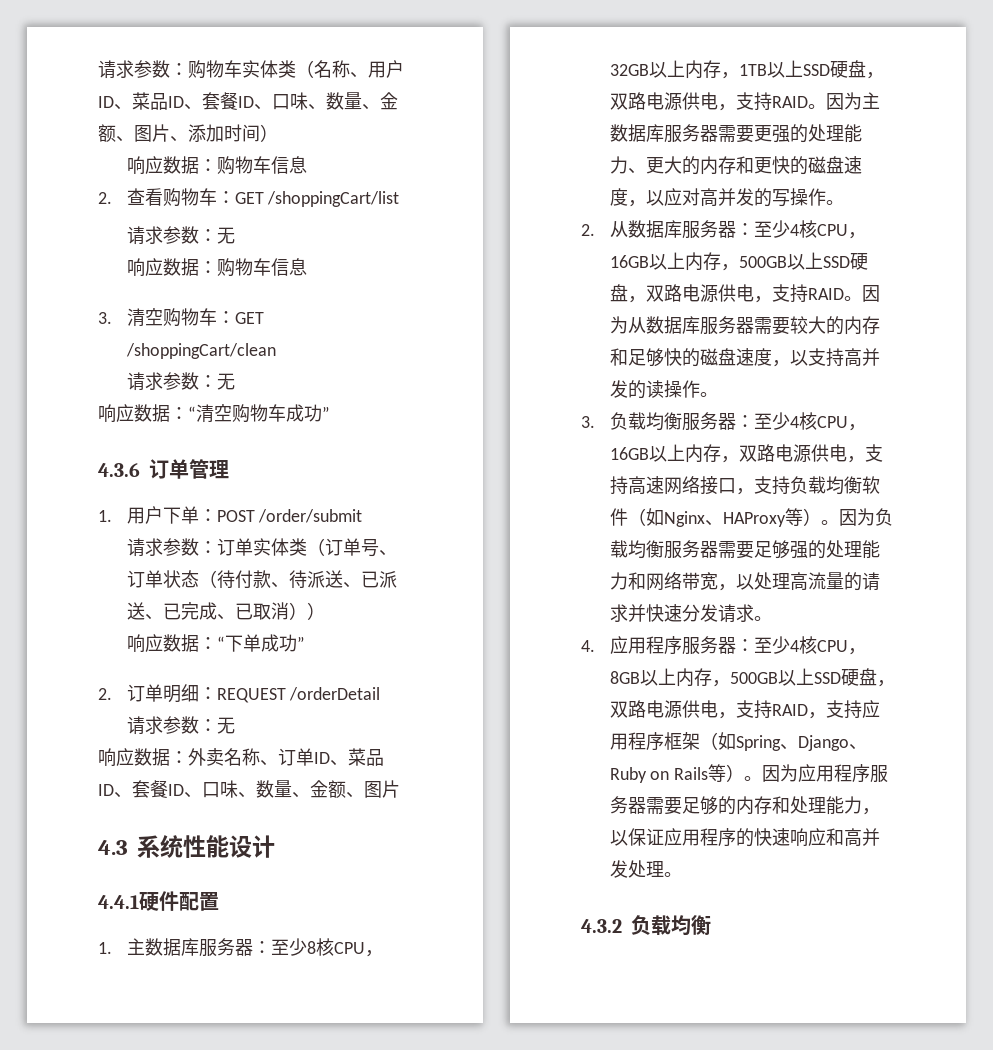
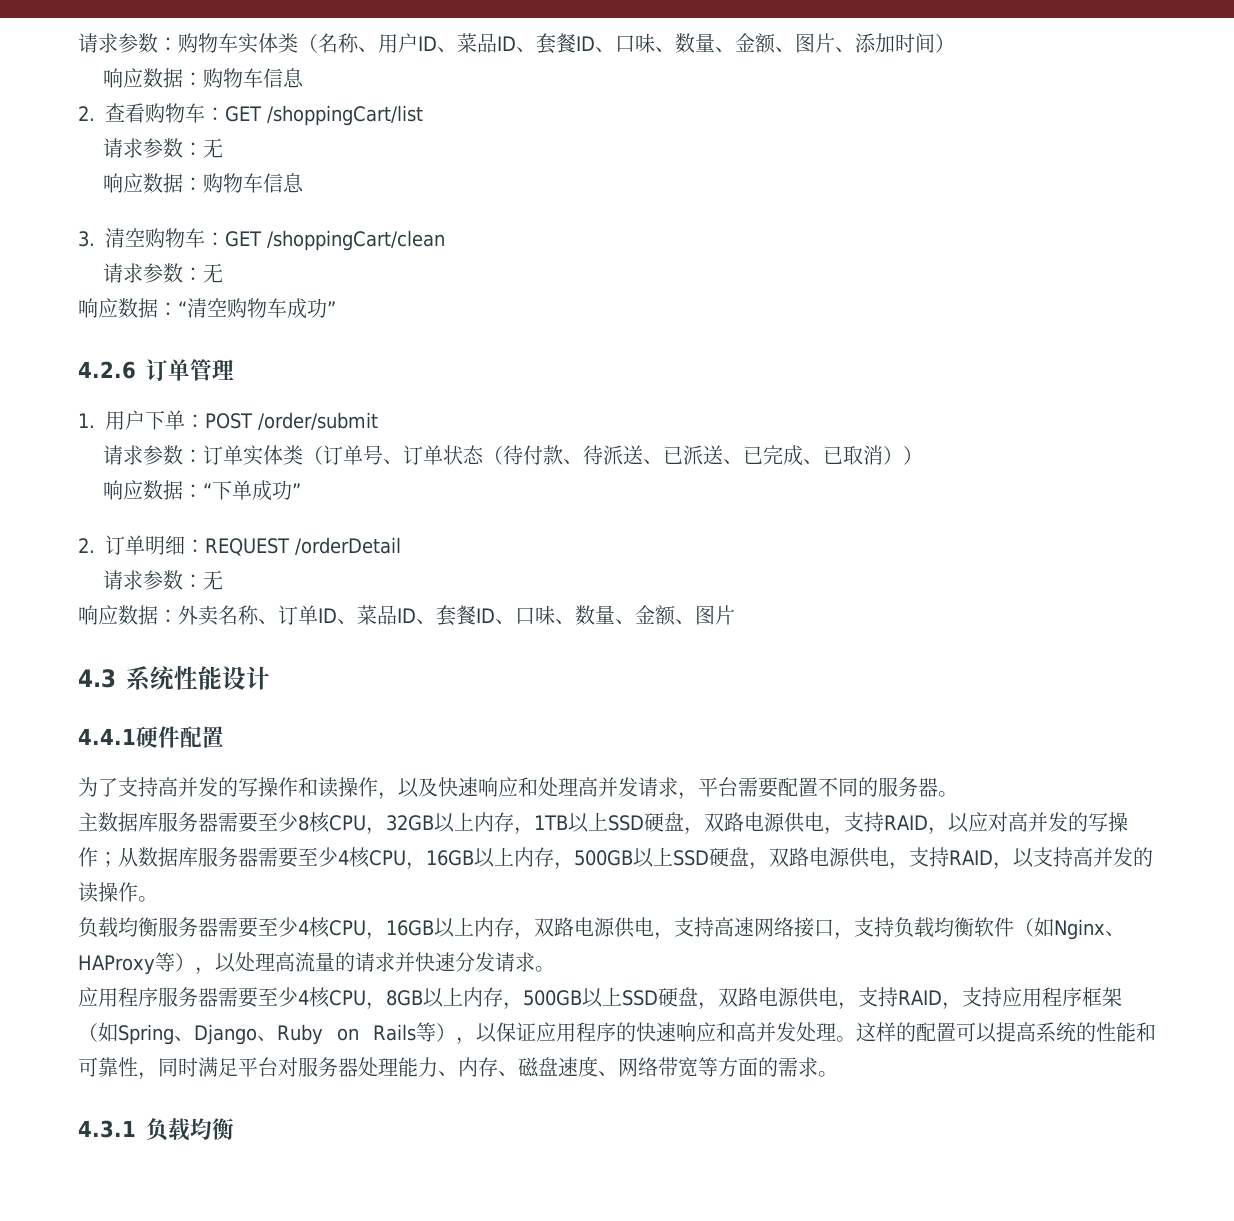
- 4.3.6订单管理
+ 4.2.6订单管理
- 1.主数据库服务器：至少8核CPU，32GB以上内存，1TB以上SSD硬盘，双路电源供电，支持RAID。因为主数据库服务器需要更强的处理能力、更大的内存和更快的磁盘速度，以应对高并发的写操作。
- 2.从数据库服务器：至少4核CPU，16GB以上内存，500GB以上SSD硬盘，双路电源供电，支持RAID。因为从数据库服务器需要较大的内存和足够快的磁盘速度，以支持高并发的读操作。
+ 为了支持高并发的写操作和读操作，以及快速响应和处理高并发请求，平台需要配置不同的服务器。
+ 主数据库服务器需要至少8核CPU，32GB以上内存，1TB以上SSD硬盘，双路电源供电，支持RAID，以应对高并发的写操作；从数据库服务器需要至少4核CPU，16GB以上内存，500GB以上SSD硬盘，双路电源供电，支持RAID，以支持高并发的读操作。
- 3.负载均衡服务器：至少4核CPU，16GB以上内存，双路电源供电，支持高速网络接口，支持负载均衡软件（如Nginx、HAProxy等）。因为负载均衡服务器需要足够强的处理能力和网络带宽，以处理高流量的请求并快速分发请求。
+ 负载均衡服务器需要至少4核CPU，16GB以上内存，双路电源供电，支持高速网络接口，支持负载均衡软件（如Nginx、HAProxy等），以处理高流量的请求并快速分发请求。
- 4.应用程序服务器：至少4核CPU，8GB以上内存，500GB以上SSD硬盘，双路电源供电，支持RAID，支持应用程序框架（如Spring、Django、Ruby on Rails等）。因为应用程序服务器需要足够的内存和处理能力，以保证应用程序的快速响应和高并发处理。
- 4.3.2负载均衡
+ 应用程序服务器需要至少4核CPU，8GB以上内存，500GB以上SSD硬盘，双路电源供电，支持RAID，支持应用程序框架（如Spring、Django、Ruby on Rails等），以保证应用程序的快速响应和高并发处理。这样的配置可以提高系统的性能和可靠性，同时满足平台对服务器处理能力、内存、磁盘速度、网络带宽等方面的需求。
+ 4.3.1负载均衡

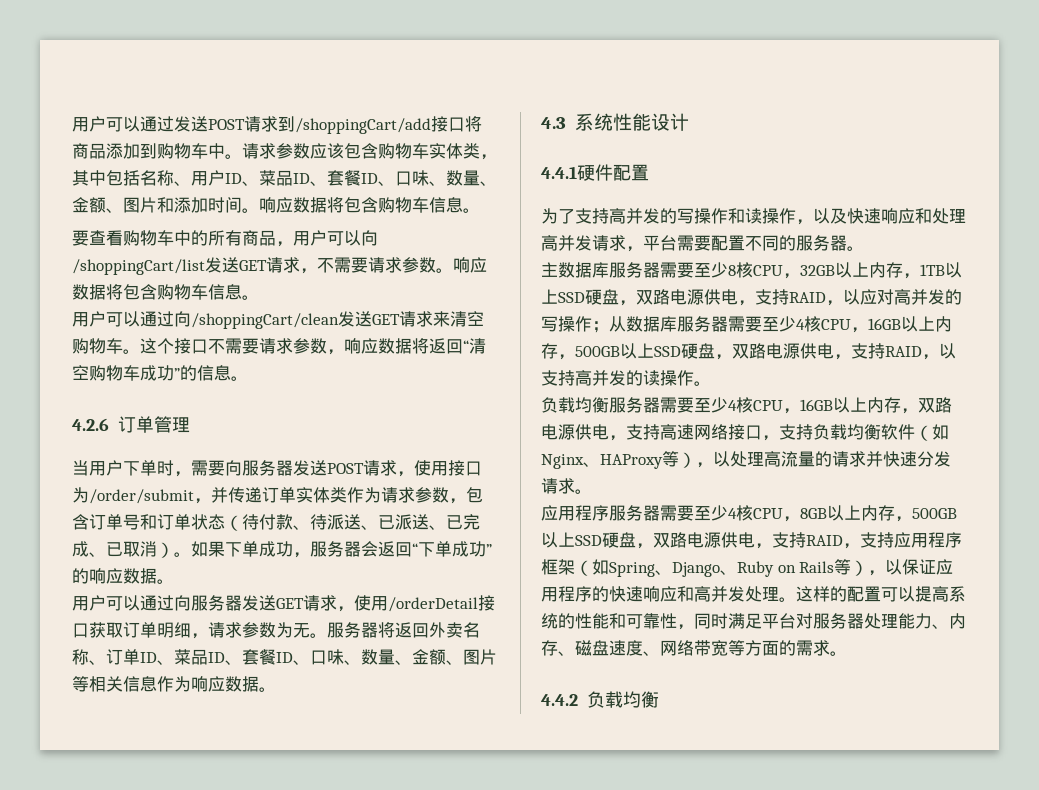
- 请求参数：购物车实体类（名称、用户ID、菜品ID、套餐ID、口味、数量、金额、图片、添加时间）
- 响应数据：购物车信息
- 2.查看购物车：GET /shoppingCart/list
- 请求参数：无
- 响应数据：购物车信息
- 3.清空购物车：GET /shoppingCart/clean
- 请求参数：无
- 响应数据：“清空购物车成功”
+ 用户可以通过发送POST请求到/shoppingCart/add接口将商品添加到购物车中。请求参数应该包含购物车实体类，其中包括名称、用户ID、菜品ID、套餐ID、口味、数量、金额、图片和添加时间。响应数据将包含购物车信息。
+ 要查看购物车中的所有商品，用户可以向/shoppingCart/list发送GET请求，不需要请求参数。响应数据将包含购物车信息。
+ 用户可以通过向/shoppingCart/clean发送GET请求来清空购物车。这个接口不需要请求参数，响应数据将返回“清空购物车成功”的信息。
- 1.用户下单：POST /order/submit
- 请求参数：订单实体类（订单号、订单状态（待付款、待派送、已派送、已完成、已取消））
- 响应数据：“下单成功”
- 2.订单明细：REQUEST /orderDetail
- 请求参数：无
- 响应数据：外卖名称、订单ID、菜品ID、套餐ID、口味、数量、金额、图片
+ 当用户下单时，需要向服务器发送POST请求，使用接口为/order/submit，并传递订单实体类作为请求参数，包含订单号和订单状态（待付款、待派送、已派送、已完成、已取消）。如果下单成功，服务器会返回“下单成功”的响应数据。
+ 用户可以通过向服务器发送GET请求，使用/orderDetail接口获取订单明细，请求参数为无。服务器将返回外卖名称、订单ID、菜品ID、套餐ID、口味、数量、金额、图片等相关信息作为响应数据。
- 4.3.1负载均衡
+ 4.4.2负载均衡

